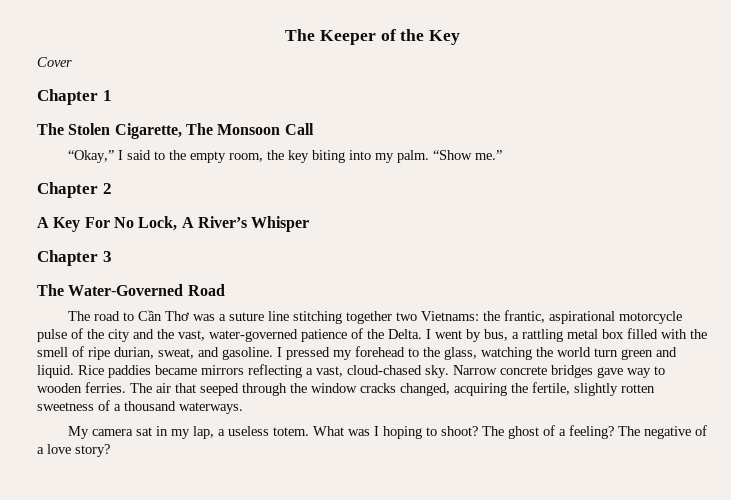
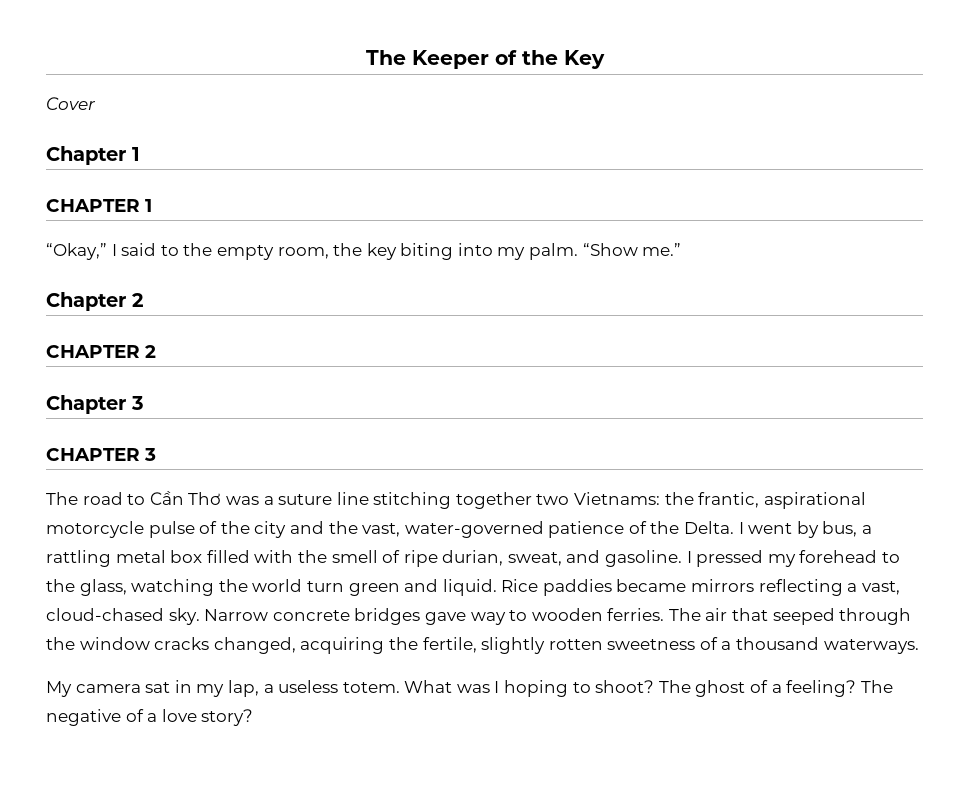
- The Stolen Cigarette, The Monsoon Call
+ CHAPTER 1
- A Key For No Lock, A River’s Whisper
+ CHAPTER 2
- The Water-Governed Road
+ CHAPTER 3

